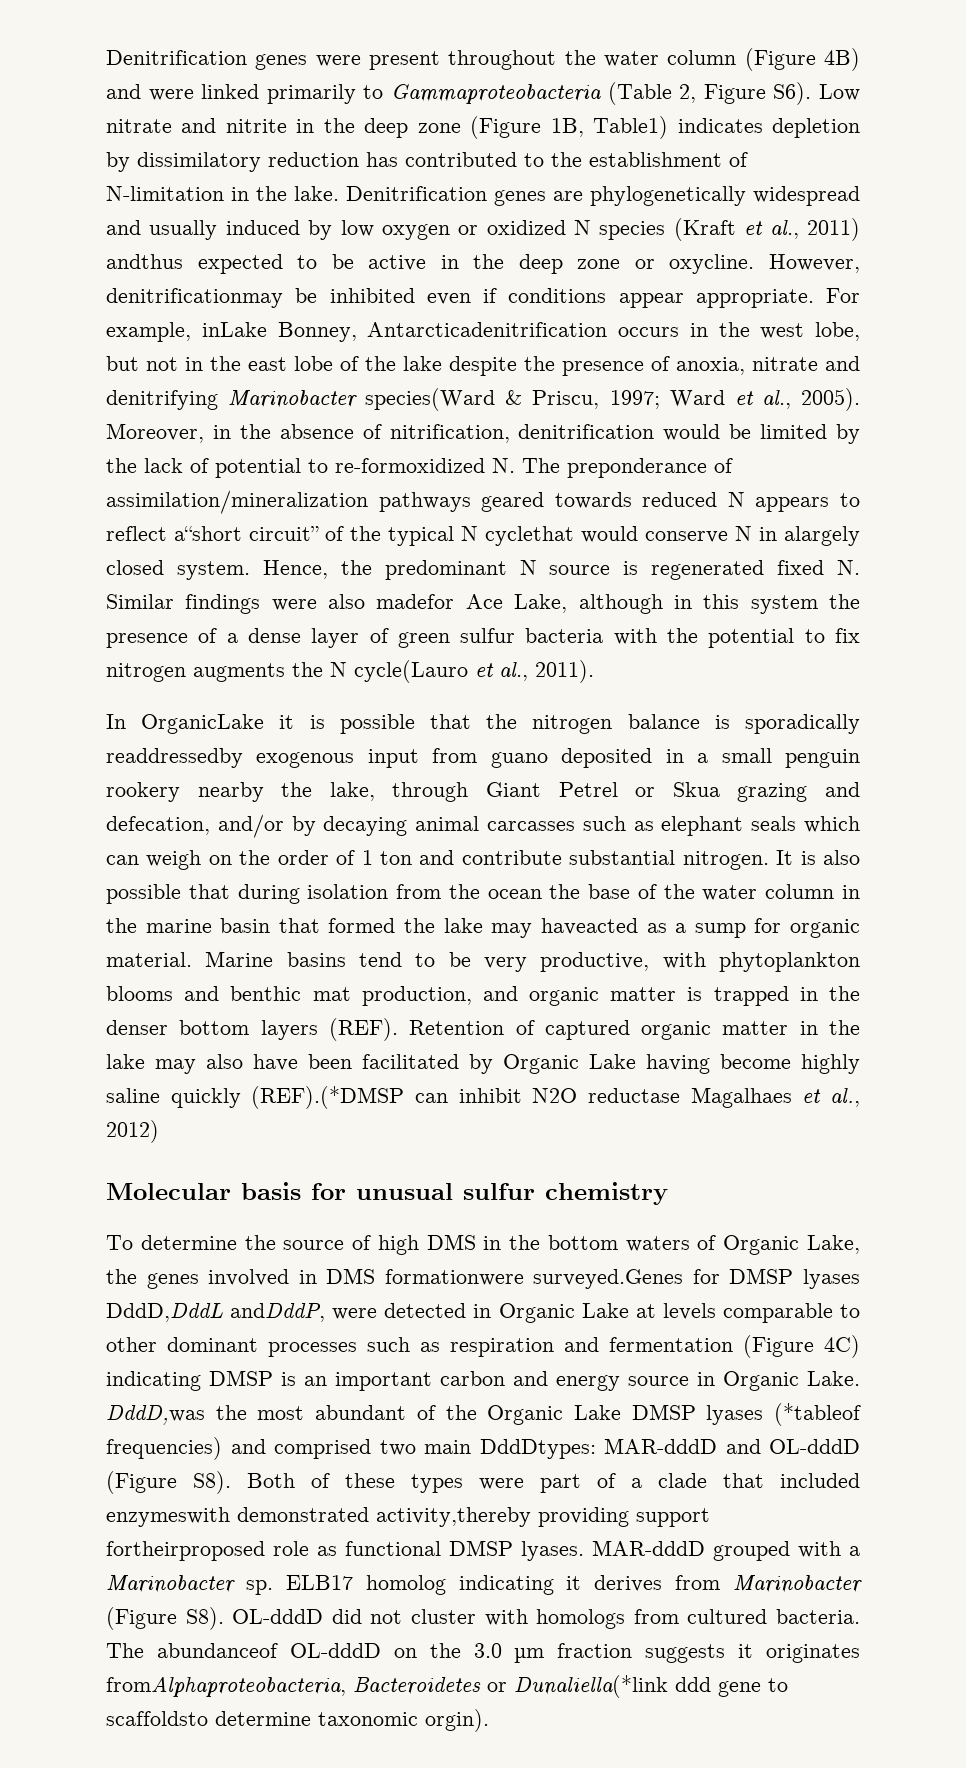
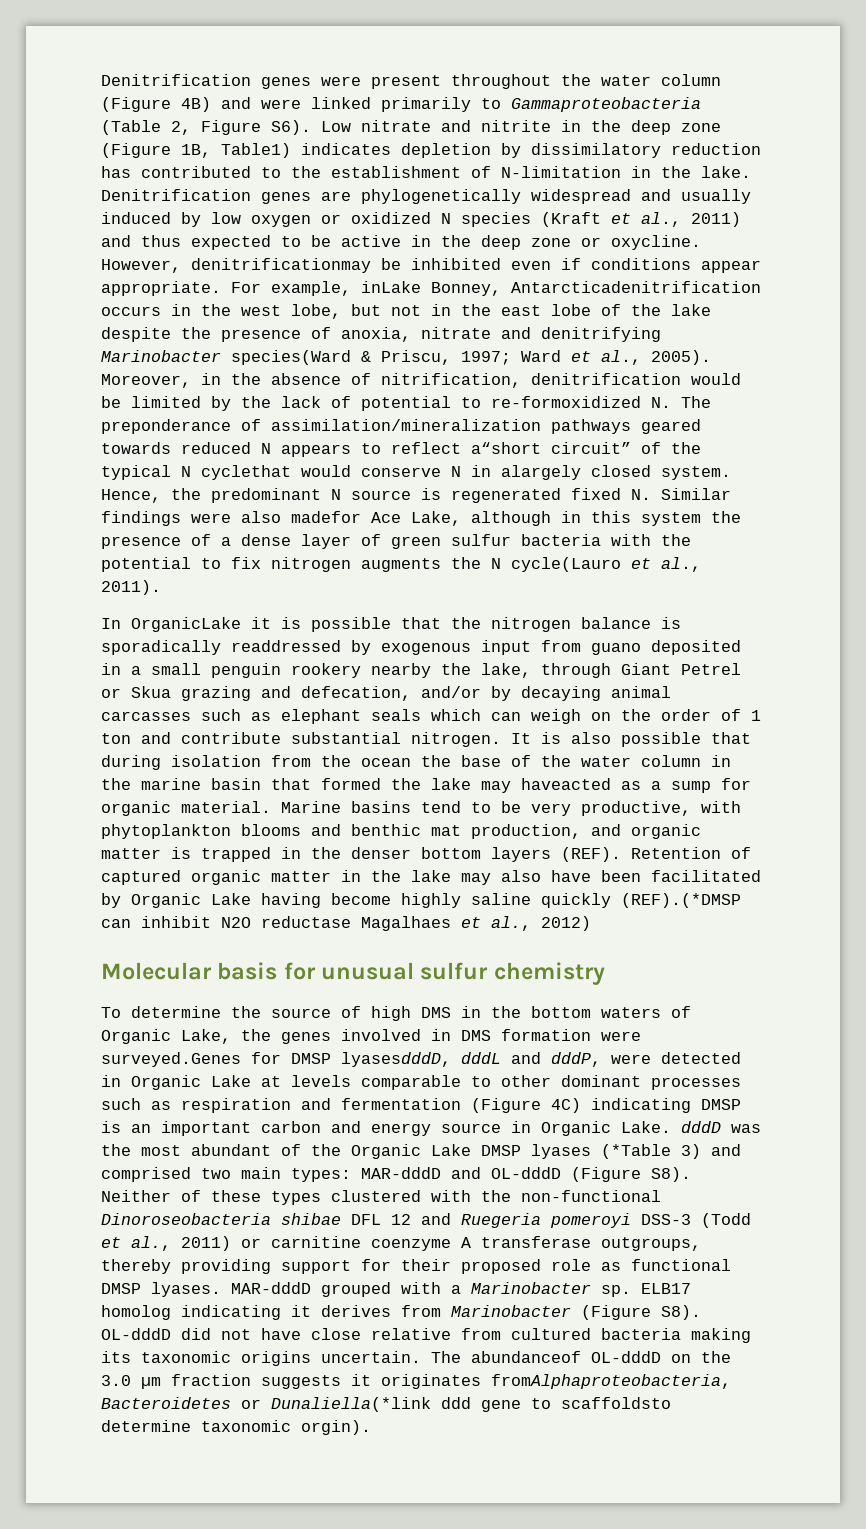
- Denitrification genes are phylogenetically widespread and usually induced by low oxygen or oxidized N species (Kraft et al., 2011) andthus expected to be active in the deep zone or oxycline.
+ Denitrification genes are phylogenetically widespread and usually induced by low oxygen or oxidized N species (Kraft et al., 2011) and thus expected to be active in the deep zone or oxycline.
- In OrganicLake it is possible that the nitrogen balance is sporadically readdressedby exogenous input from guano deposited in a small penguin rookery nearby the lake, through Giant Petrel or Skua grazing and defecation, and/or by decaying animal carcasses such as elephant seals which can weigh on the order of 1 ton and contribute substantial nitrogen.
+ In OrganicLake it is possible that the nitrogen balance is sporadically readdressed by exogenous input from guano deposited in a small penguin rookery nearby the lake, through Giant Petrel or Skua grazing and defecation, and/or by decaying animal carcasses such as elephant seals which can weigh on the order of 1 ton and contribute substantial nitrogen.
- To determine the source of high DMS in the bottom waters of Organic Lake, the genes involved in DMS formationwere surveyed.Genes for DMSP lyases DddD,DddL andDddP, were detected in Organic Lake at levels comparable to other dominant processes such as respiration and fermentation (Figure 4C) indicating DMSP is an important carbon and energy source in Organic Lake. DddD,was the most abundant of the Organic Lake DMSP lyases (*tableof frequencies) and comprised two main DddDtypes:
+ To determine the source of high DMS in the bottom waters of Organic Lake, the genes involved in DMS formation were surveyed.Genes for DMSP lyasesdddD, dddL and dddP, were detected in Organic Lake at levels comparable to other dominant processes such as respiration and fermentation (Figure 4C) indicating DMSP is an important carbon and energy source in Organic Lake. dddD was the most abundant of the Organic Lake DMSP lyases (*Table 3) and comprised two main types:
- MAR-dddD and OL-dddD (Figure S8). Both of these types were part of a clade that included enzymeswith demonstrated activity,thereby providing support fortheirproposed role as functional DMSP lyases.
+ MAR-dddD and OL-dddD (Figure S8). Neither of these types clustered with the non-functional Dinoroseobacteria shibae DFL 12 and Ruegeria pomeroyi DSS-3 (Todd et al., 2011) or carnitine coenzyme A transferase outgroups, thereby providing support for their proposed role as functional DMSP lyases.
- ELB17 homolog indicating it derives from Marinobacter (Figure S8). OL-dddD did not cluster with homologs from cultured bacteria.
+ ELB17 homolog indicating it derives from Marinobacter (Figure S8). OL-dddD did not have close relative from cultured bacteria making its taxonomic origins uncertain.

